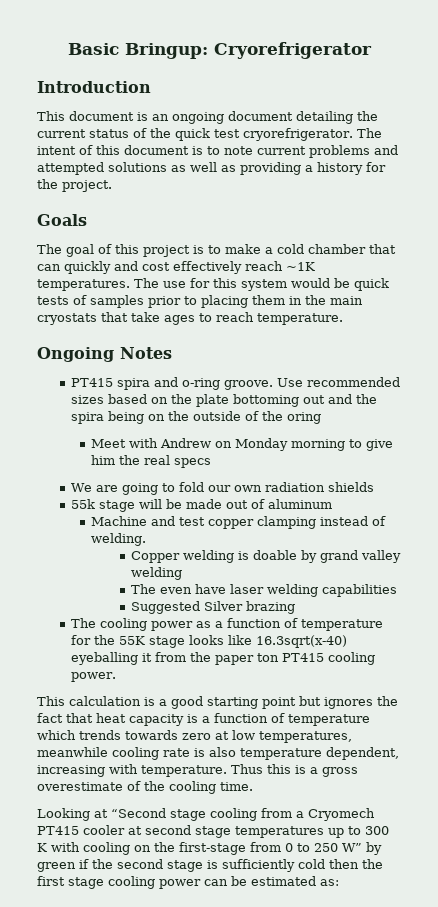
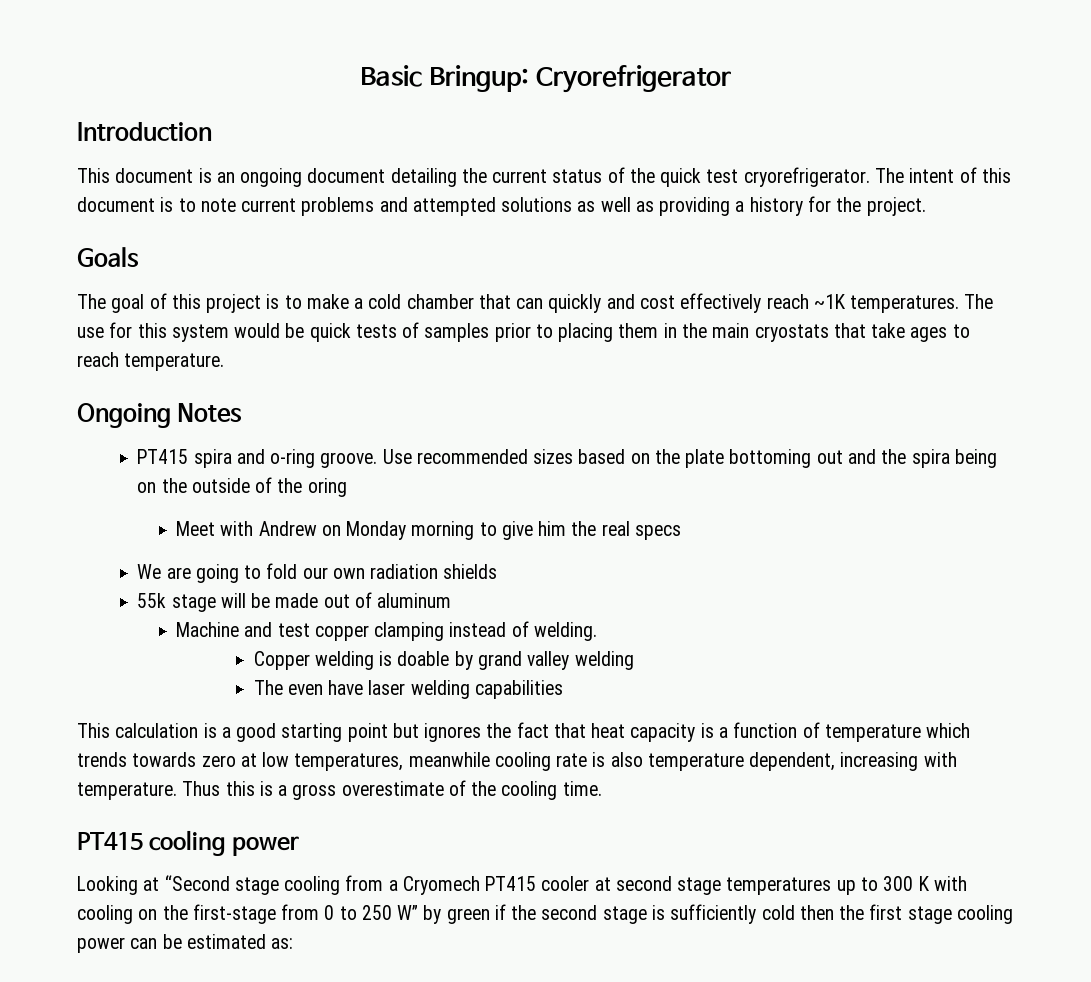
- Suggested Silver brazing
- The cooling power as a function of temperature for the 55K stage looks like 16.3sqrt(x-40) eyeballing it from the paper ton PT415 cooling power.
+ PT415 cooling power

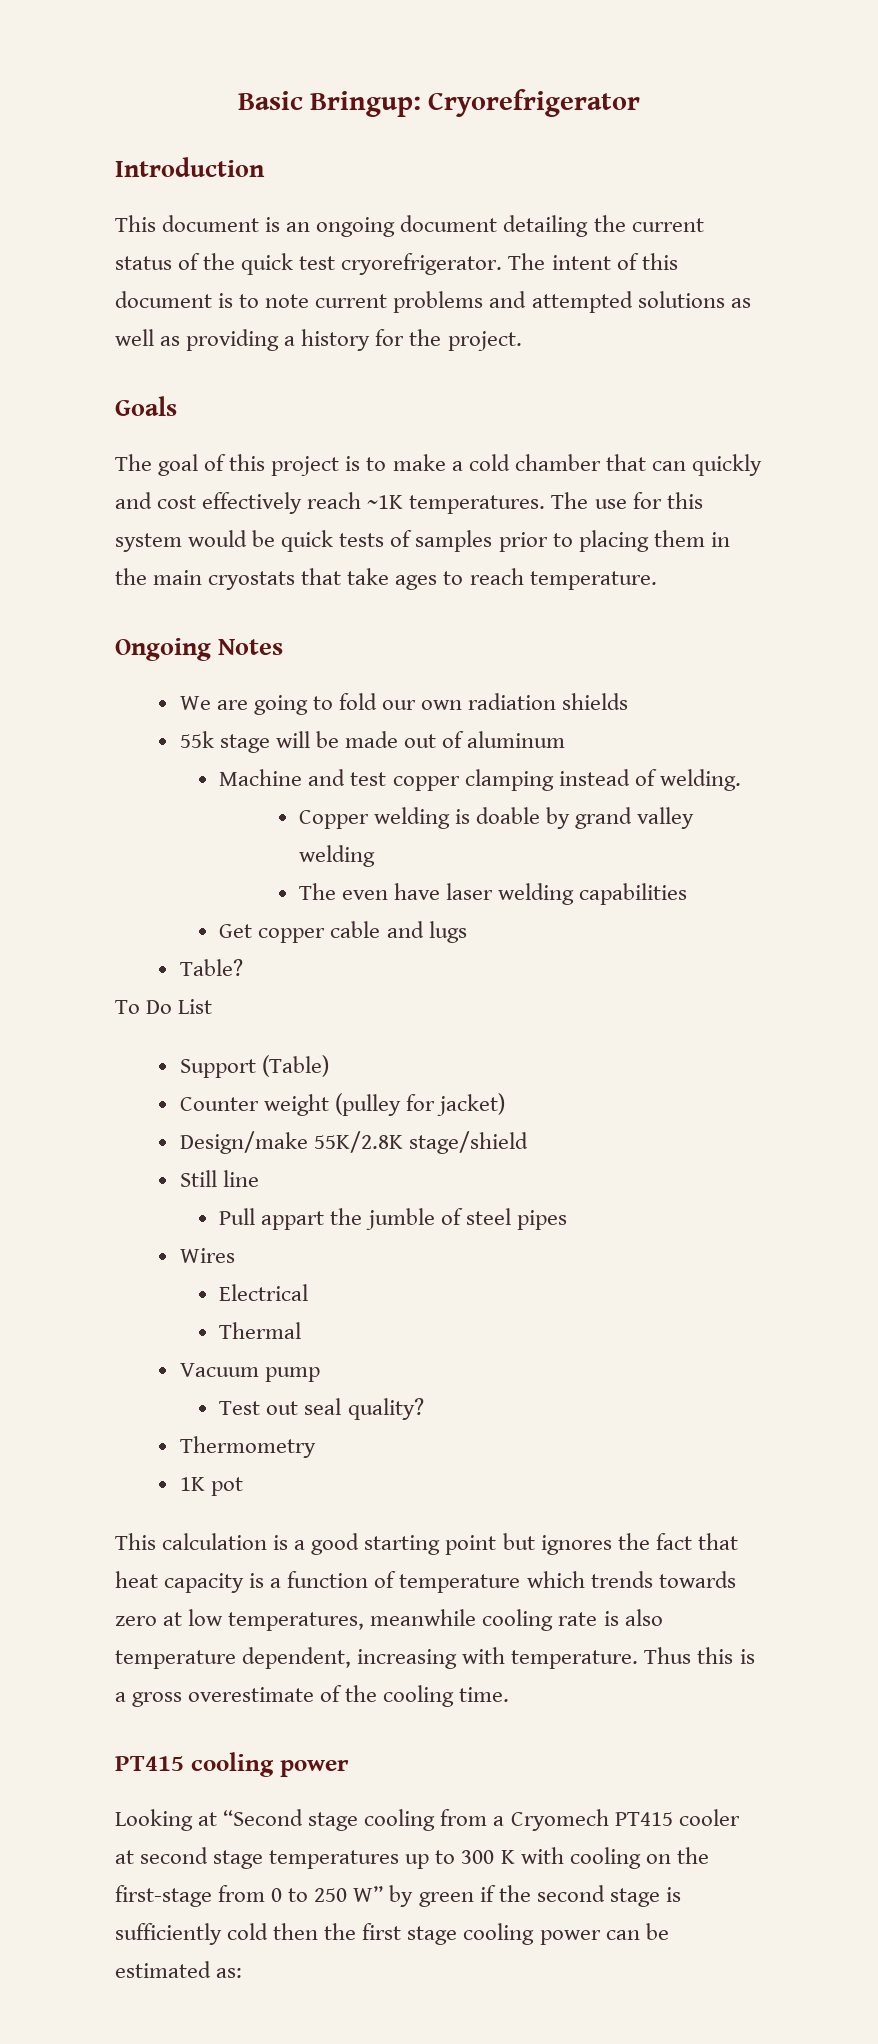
- PT415 spira and o-ring groove. Use recommended sizes based on the plate bottoming out and the spira being on the outside of the oring
- Meet with Andrew on Monday morning to give him the real specs
+ Get copper cable and lugs
+ Table?
+ To Do List
+ Support (Table)
+ Counter weight (pulley for jacket)
+ Design/make 55K/2.8K stage/shield
+ Still line
+ Pull appart the jumble of steel pipes
+ Wires
+ Electrical
+ Thermal
+ Vacuum pump
+ Test out seal quality?
+ Thermometry
+ 1K pot

